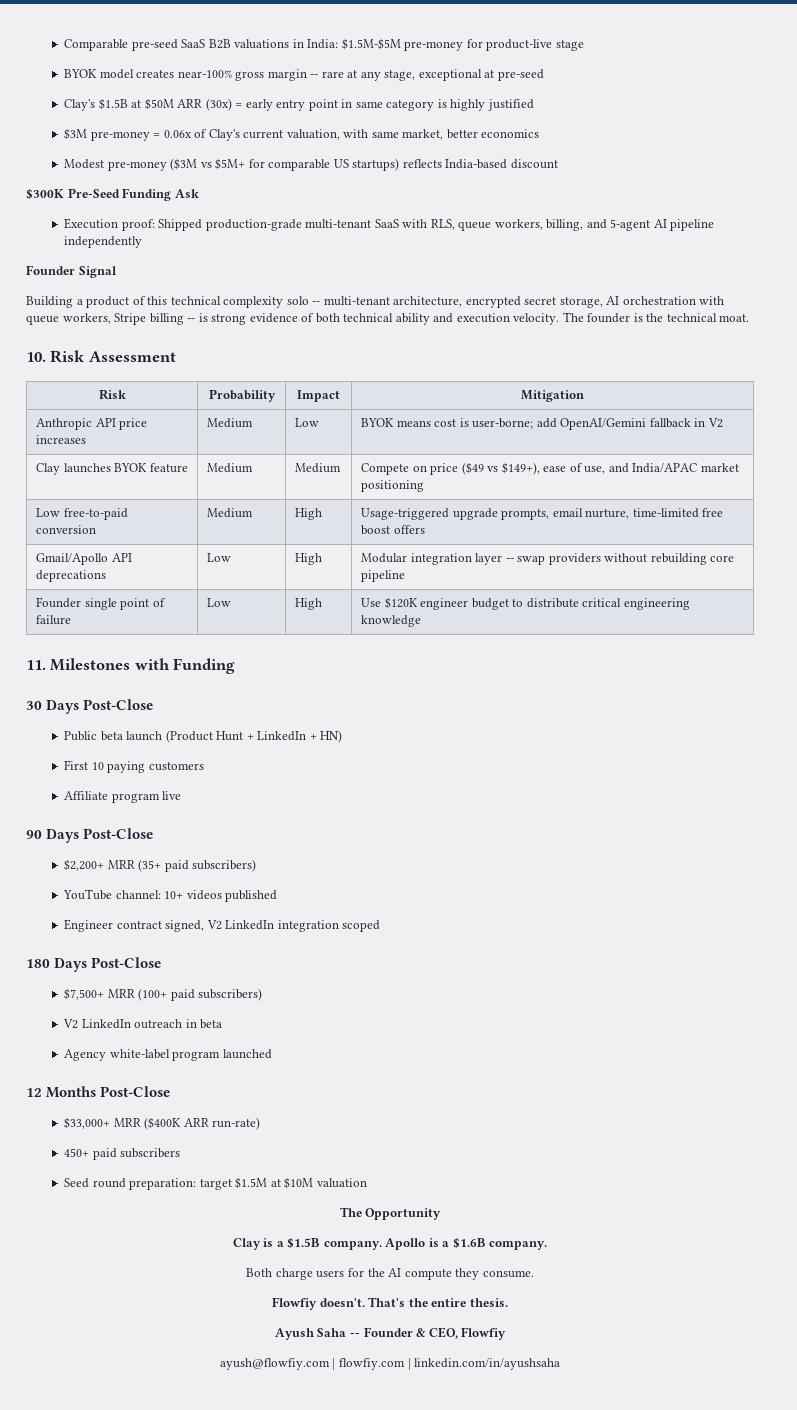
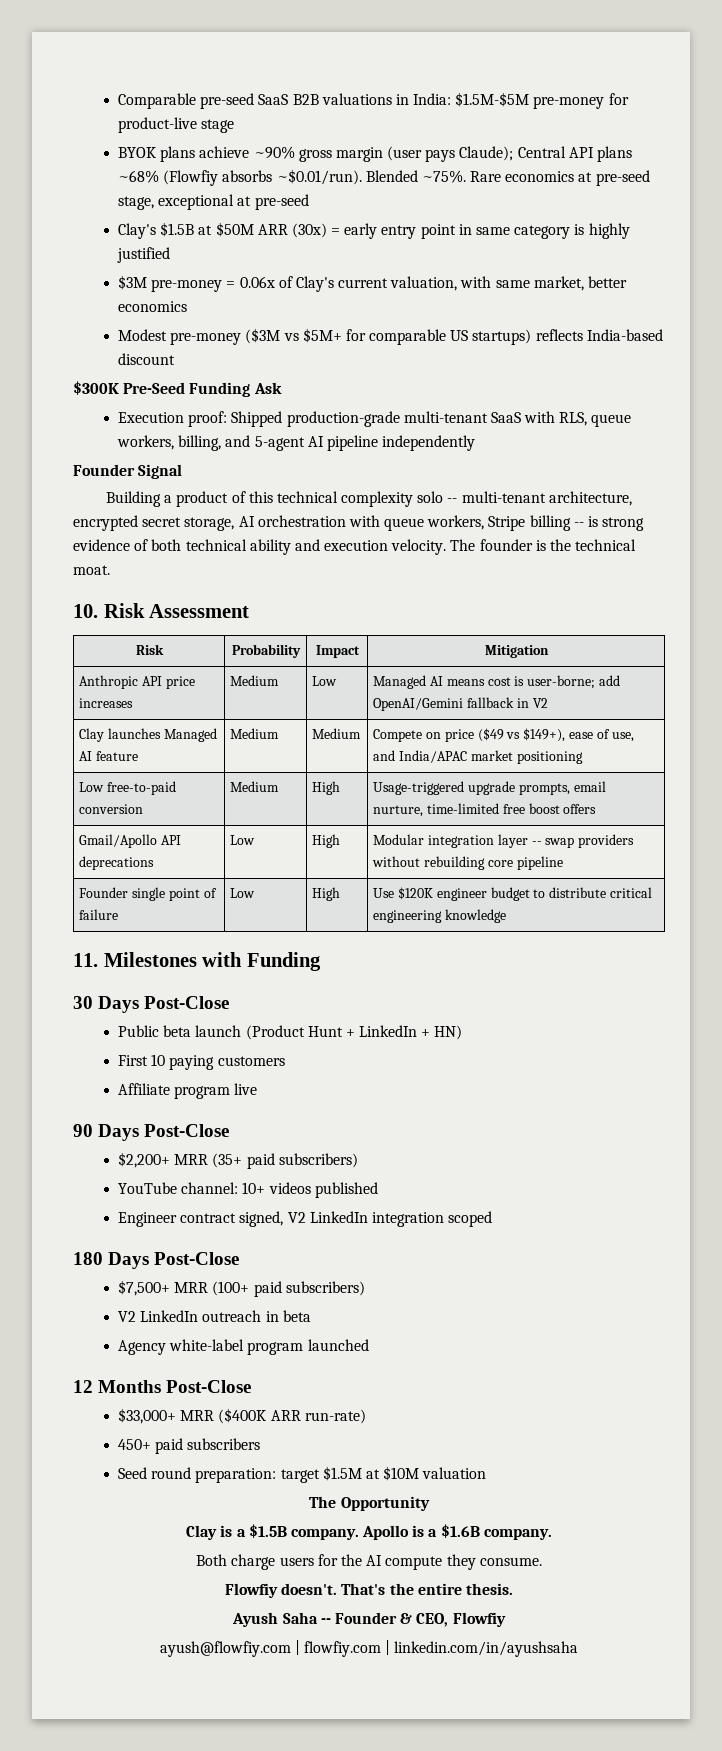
- BYOK model creates near-100% gross margin -- rare at any stage, exceptional at pre-seed
+ BYOK plans achieve ~90% gross margin (user pays Claude); Central API plans ~68% (Flowfiy absorbs ~$0.01/run). Blended ~75%. Rare economics at pre-seed stage, exceptional at pre-seed
- Anthropic API price increases | Medium | Low | BYOK means cost is user-borne; add OpenAI/Gemini fallback in V2
+ Anthropic API price increases | Medium | Low | Managed AI means cost is user-borne; add OpenAI/Gemini fallback in V2
- Clay launches BYOK feature | Medium | Medium | Compete on price ($49 vs $149+), ease of use, and India/APAC market positioning
+ Clay launches Managed AI feature | Medium | Medium | Compete on price ($49 vs $149+), ease of use, and India/APAC market positioning

